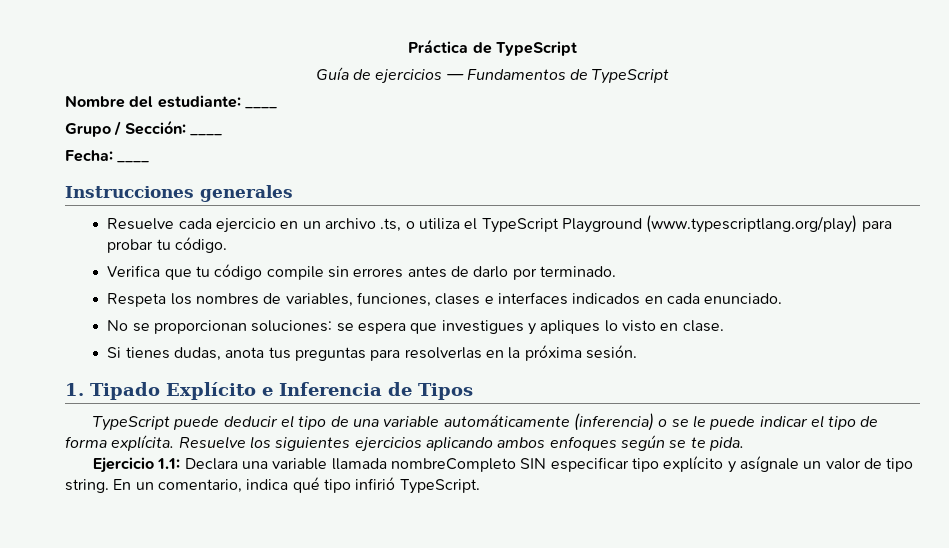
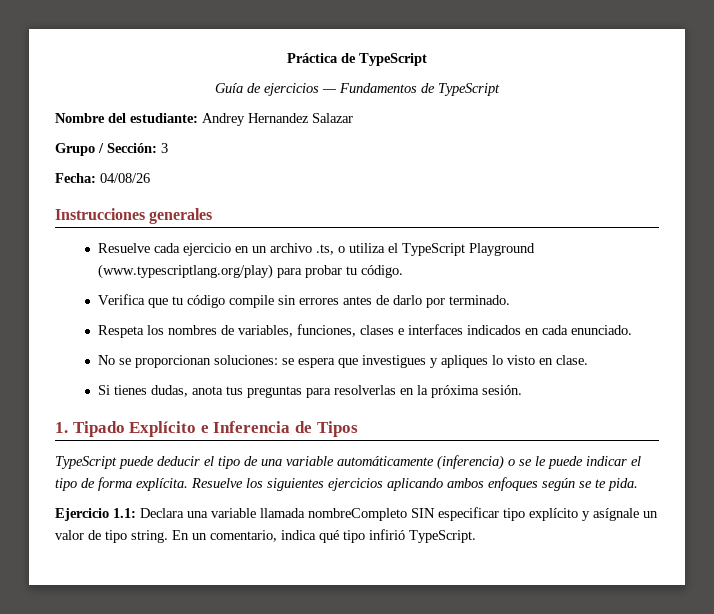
- Nombre del estudiante: ____
+ Nombre del estudiante: Andrey Hernandez Salazar
- Grupo / Sección: ____
+ Grupo / Sección: 3
- Fecha: ____
+ Fecha: 04/08/26

